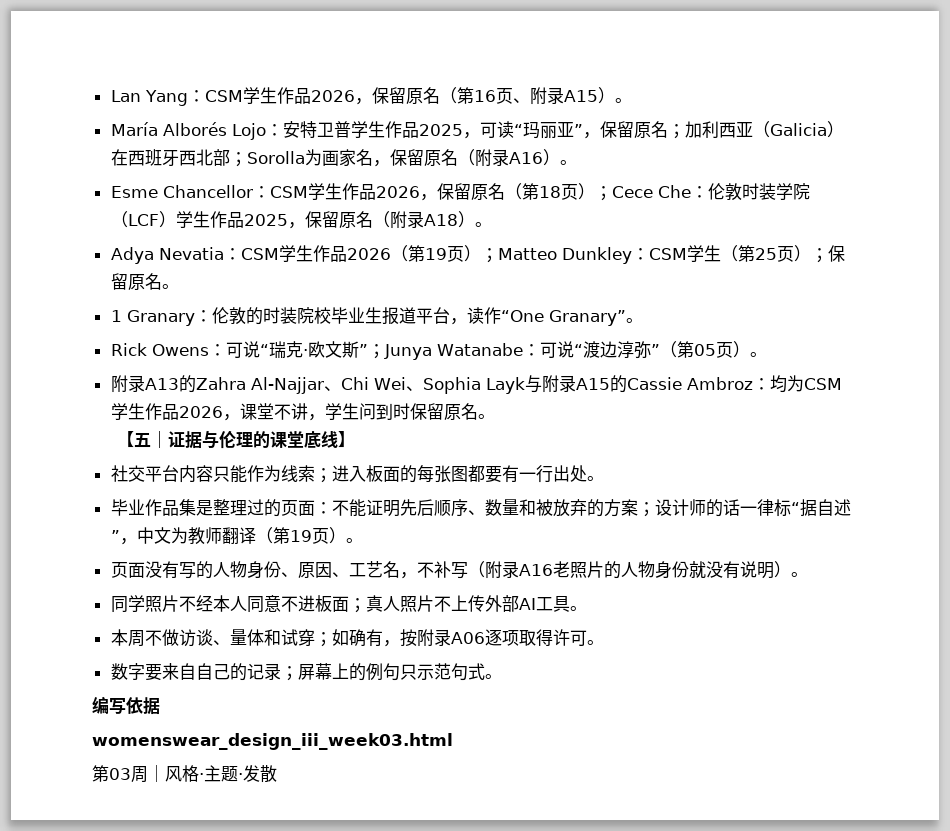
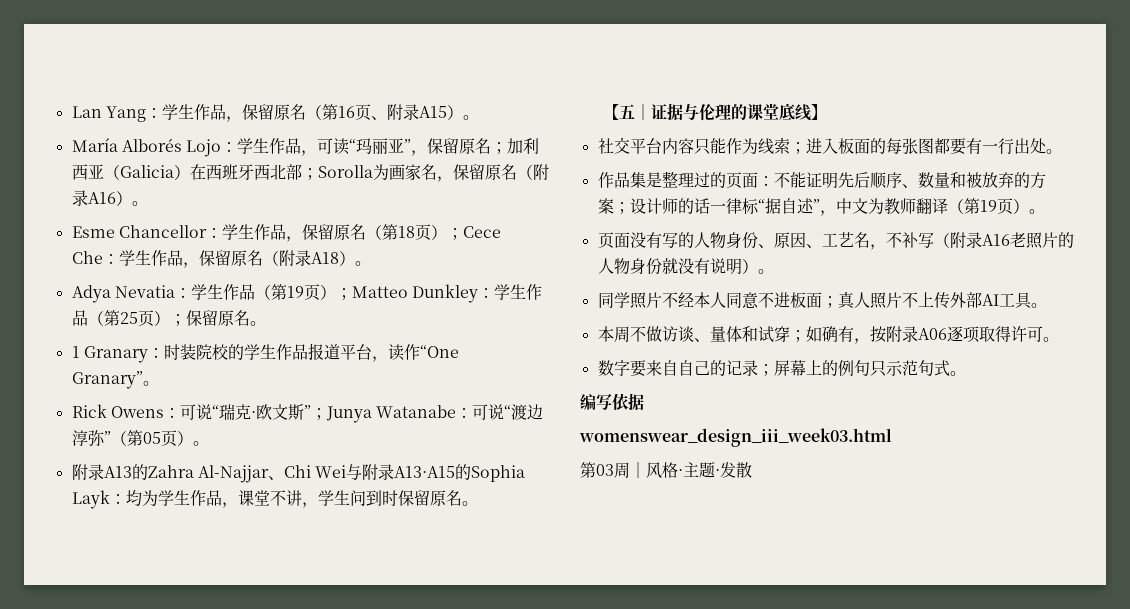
- Lan Yang：CSM学生作品2026，保留原名（第16页、附录A15）。
+ Lan Yang：学生作品，保留原名（第16页、附录A15）。
- María Alborés Lojo：安特卫普学生作品2025，可读“玛丽亚”，保留原名；加利西亚（Galicia）在西班牙西北部；Sorolla为画家名，保留原名（附录A16）。
+ María Alborés Lojo：学生作品，可读“玛丽亚”，保留原名；加利西亚（Galicia）在西班牙西北部；Sorolla为画家名，保留原名（附录A16）。
- Esme Chancellor：CSM学生作品2026，保留原名（第18页）；Cece Che：伦敦时装学院（LCF）学生作品2025，保留原名（附录A18）。
+ Esme Chancellor：学生作品，保留原名（第18页）；Cece Che：学生作品，保留原名（附录A18）。
- Adya Nevatia：CSM学生作品2026（第19页）；Matteo Dunkley：CSM学生（第25页）；保留原名。
+ Adya Nevatia：学生作品（第19页）；Matteo Dunkley：学生作品（第25页）；保留原名。
- 1 Granary：伦敦的时装院校毕业生报道平台，读作“One Granary”。
+ 1 Granary：时装院校的学生作品报道平台，读作“One Granary”。
- 附录A13的Zahra Al-Najjar、Chi Wei、Sophia Layk与附录A15的Cassie Ambroz：均为CSM学生作品2026，课堂不讲，学生问到时保留原名。
+ 附录A13的Zahra Al-Najjar、Chi Wei与附录A13·A15的Sophia Layk：均为学生作品，课堂不讲，学生问到时保留原名。
- 毕业作品集是整理过的页面：不能证明先后顺序、数量和被放弃的方案；设计师的话一律标“据自述”，中文为教师翻译（第19页）。
+ 作品集是整理过的页面：不能证明先后顺序、数量和被放弃的方案；设计师的话一律标“据自述”，中文为教师翻译（第19页）。

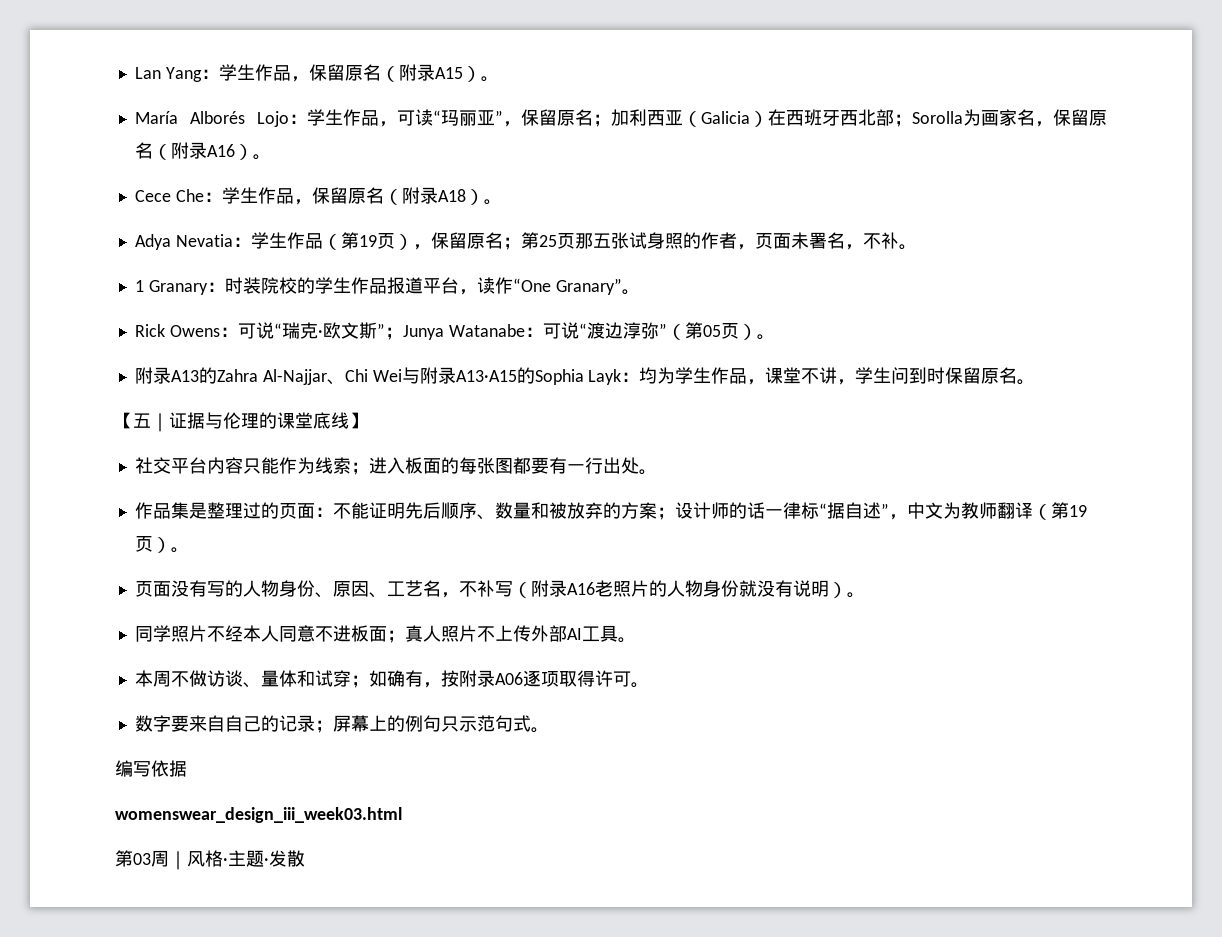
- Lan Yang：学生作品，保留原名（第16页、附录A15）。
+ Lan Yang：学生作品，保留原名（附录A15）。
- Esme Chancellor：学生作品，保留原名（第18页）；Cece Che：学生作品，保留原名（附录A18）。
+ Cece Che：学生作品，保留原名（附录A18）。
- Adya Nevatia：学生作品（第19页）；Matteo Dunkley：学生作品（第25页）；保留原名。
+ Adya Nevatia：学生作品（第19页），保留原名；第25页那五张试身照的作者，页面未署名，不补。

